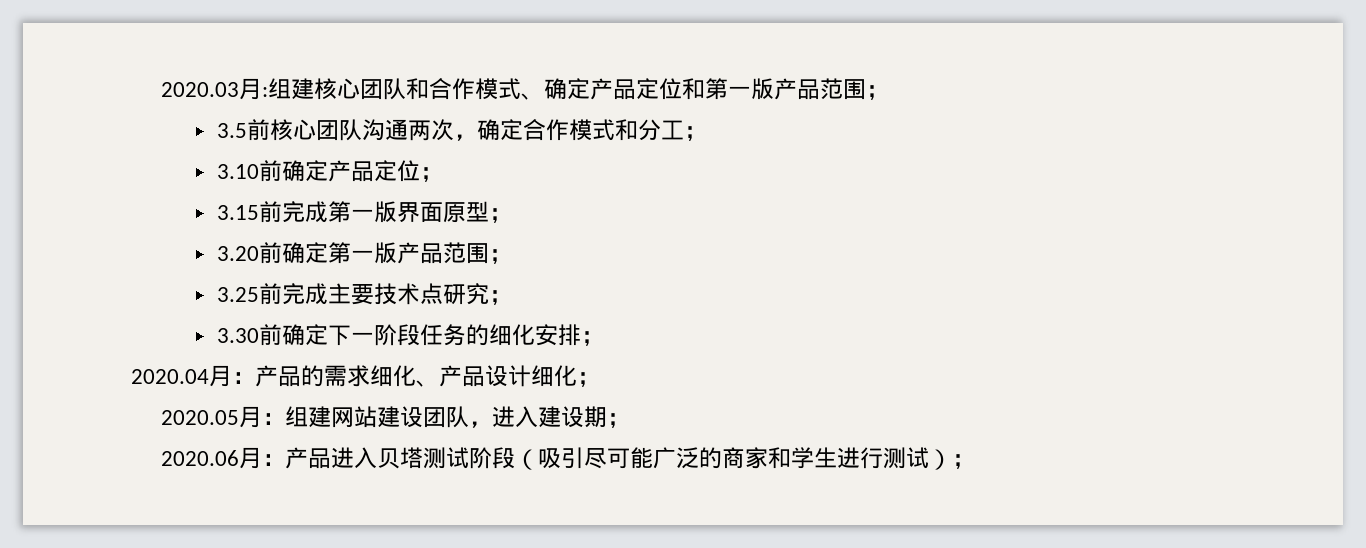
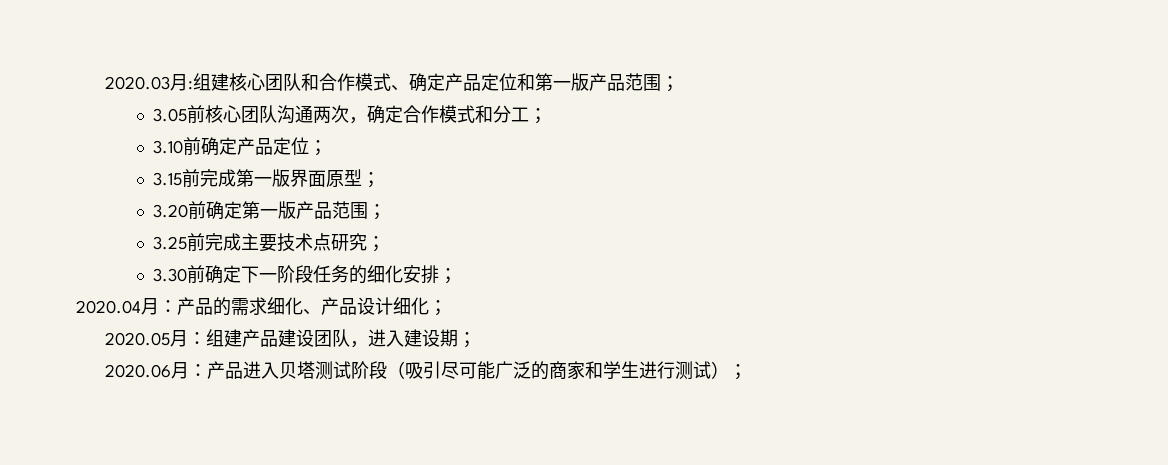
- 3.5前核心团队沟通两次，确定合作模式和分工；
+ 3.05前核心团队沟通两次，确定合作模式和分工；
- 2020.05月：组建网站建设团队，进入建设期；
+ 2020.05月：组建产品建设团队，进入建设期；

